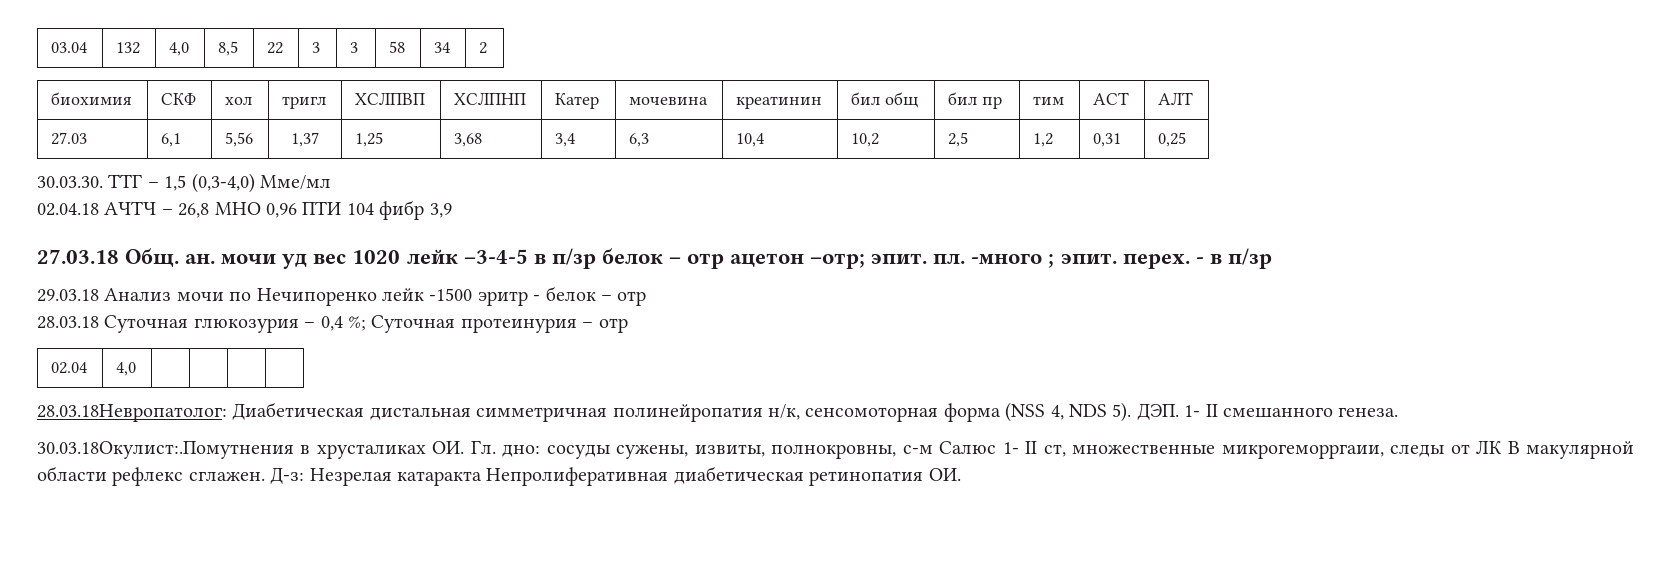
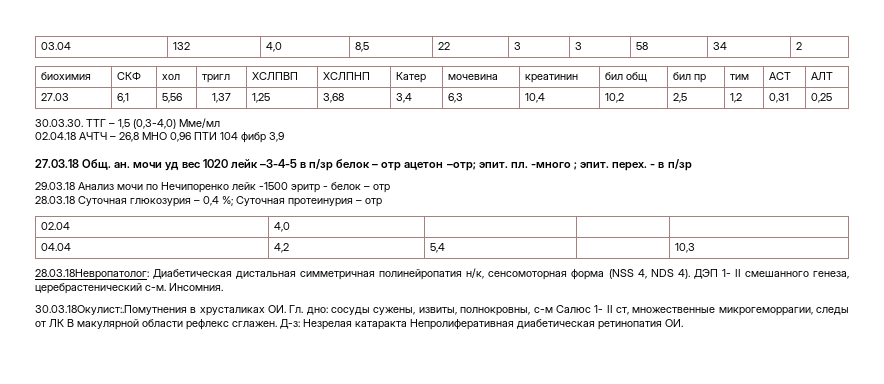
- 02.04 | 4,0 | | | |
+ 02.04 | 4,0 | | |
+ 04.04 | 4,2 | 5,4 | | 10,3
- 28.03.18Невропатолог: Диабетическая дистальная симметричная полинейропатия н/к, сенсомоторная форма (NSS 4, NDS 5). ДЭП. 1- II смешанного генеза.
+ 28.03.18Невропатолог: Диабетическая дистальная симметричная полинейропатия н/к, сенсомоторная форма (NSS 4, NDS 4). ДЭП 1- II смешанного генеза, церебрастенический с-м. Инсомния.
- 30.03.18Окулист:.Помутнения в хрусталиках ОИ. Гл. дно: сосуды сужены, извиты, полнокровны, с-м Салюс 1- II ст, множественные микрогеморргаии, следы от ЛК В макулярной области рефлекс сглажен.
+ 30.03.18Окулист:.Помутнения в хрусталиках ОИ. Гл. дно: сосуды сужены, извиты, полнокровны, с-м Салюс 1- II ст, множественные микрогеморрагии, следы от ЛК В макулярной области рефлекс сглажен.

